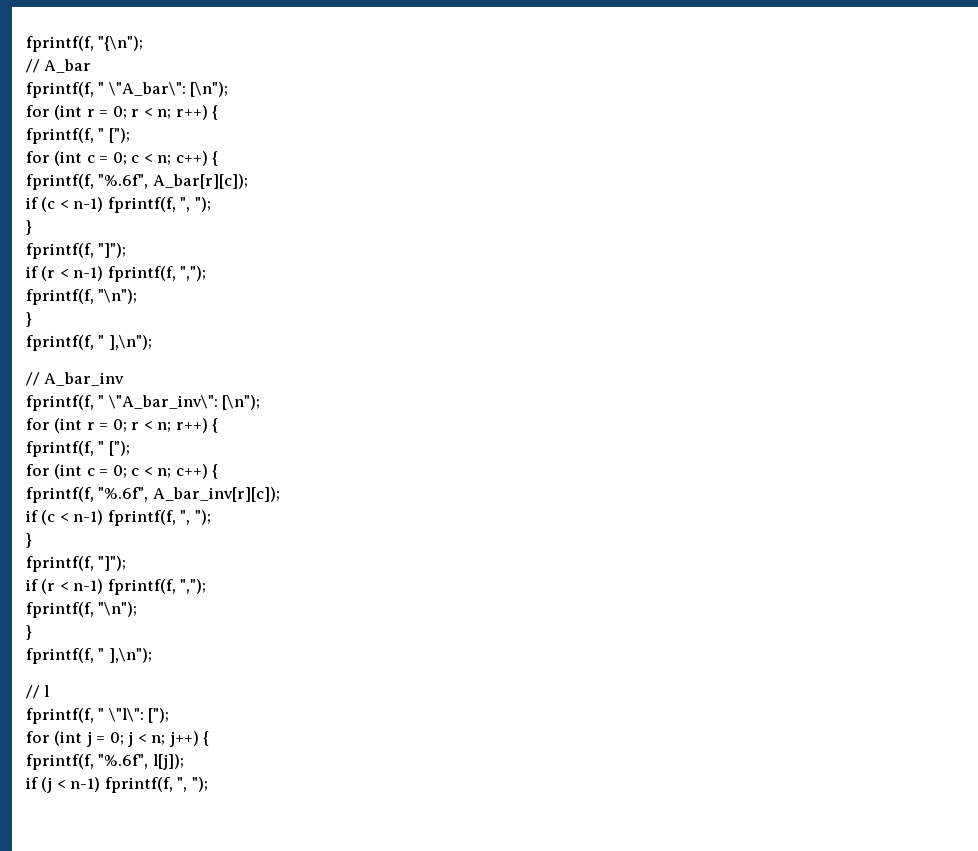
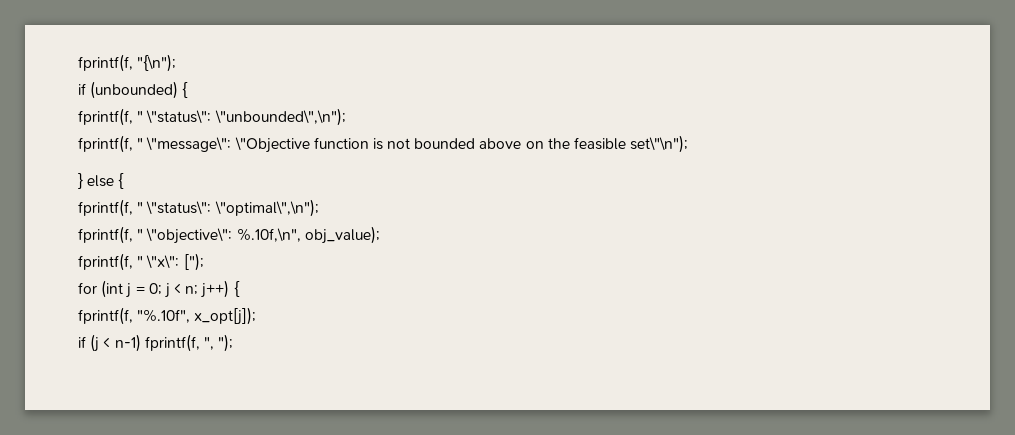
- // A_bar
- fprintf(f, " \"A_bar\": [\n");
- for (int r = 0; r < n; r++) {
- fprintf(f, " [");
- for (int c = 0; c < n; c++) {
- fprintf(f, "%.6f", A_bar[r][c]);
- if (c < n-1) fprintf(f, ", ");
- }
- fprintf(f, "]");
- if (r < n-1) fprintf(f, ",");
- fprintf(f, "\n");
- }
- fprintf(f, " ],\n");
- // A_bar_inv
- fprintf(f, " \"A_bar_inv\": [\n");
- for (int r = 0; r < n; r++) {
- fprintf(f, " [");
- for (int c = 0; c < n; c++) {
- fprintf(f, "%.6f", A_bar_inv[r][c]);
- if (c < n-1) fprintf(f, ", ");
- }
- fprintf(f, "]");
- if (r < n-1) fprintf(f, ",");
- fprintf(f, "\n");
- }
- fprintf(f, " ],\n");
- // l
- fprintf(f, " \"l\": [");
+ if (unbounded) {
+ fprintf(f, " \"status\": \"unbounded\",\n");
+ fprintf(f, " \"message\": \"Objective function is not bounded above on the feasible set\"\n");
+ } else {
+ fprintf(f, " \"status\": \"optimal\",\n");
+ fprintf(f, " \"objective\": %.10f,\n", obj_value);
+ fprintf(f, " \"x\": [");
- fprintf(f, "%.6f", l[j]);
+ fprintf(f, "%.10f", x_opt[j]);

